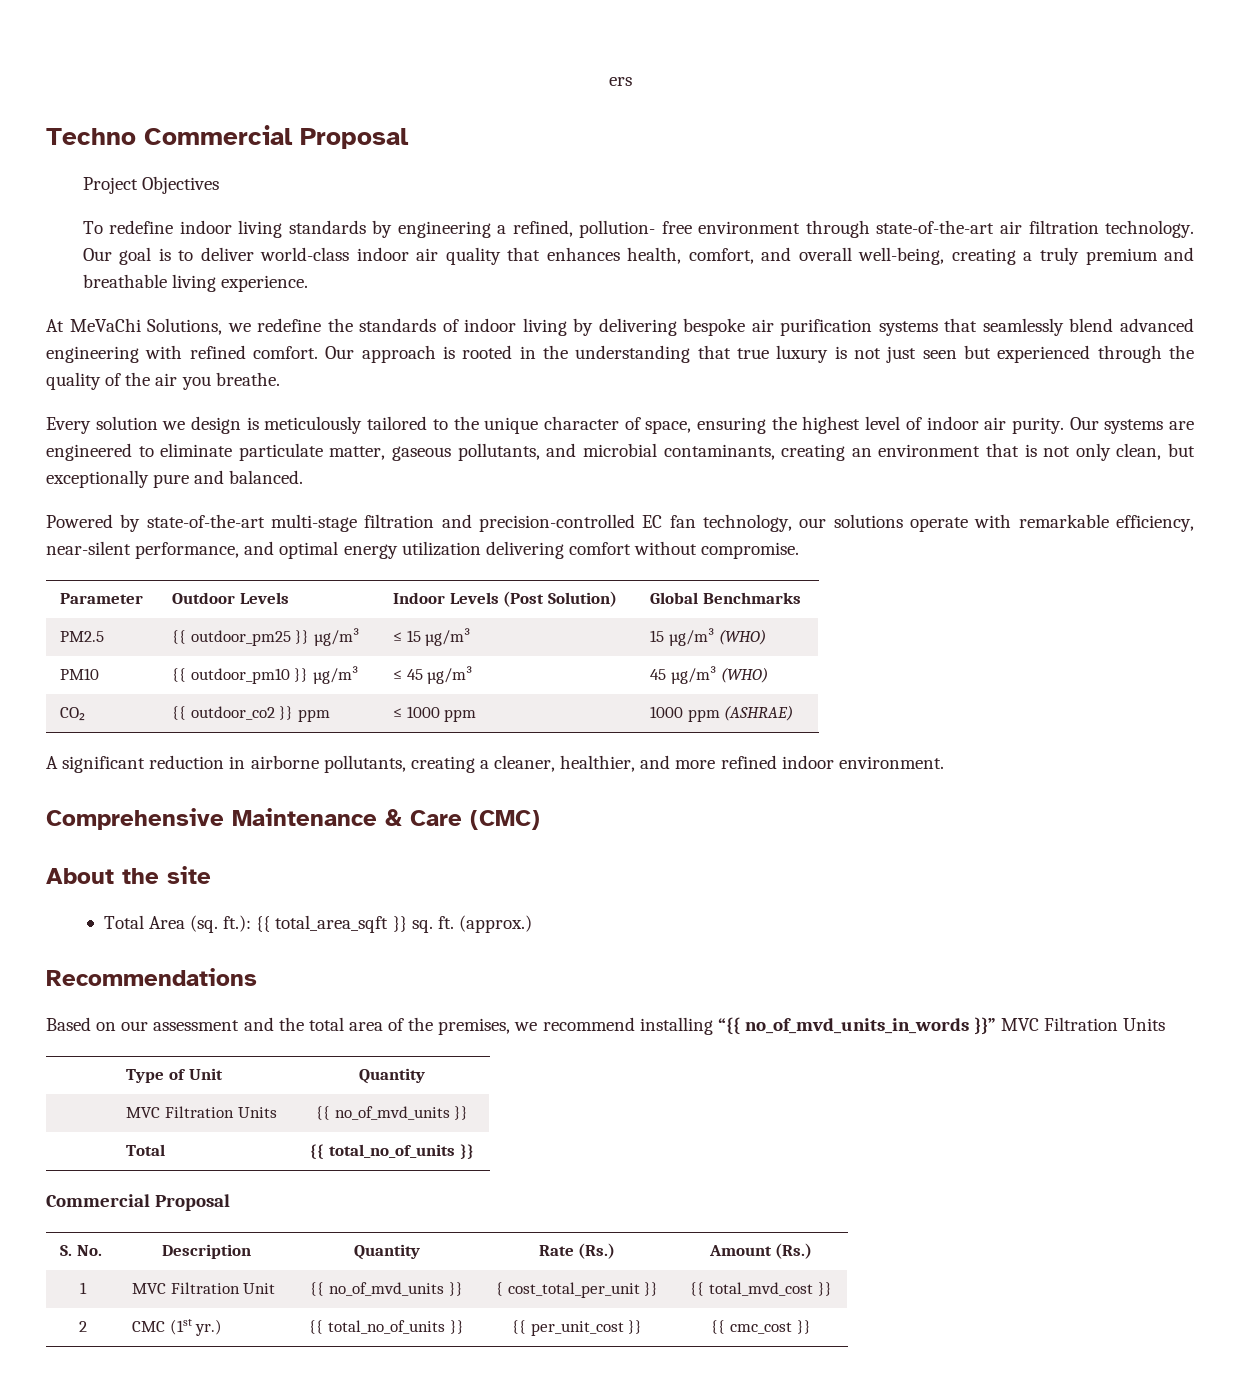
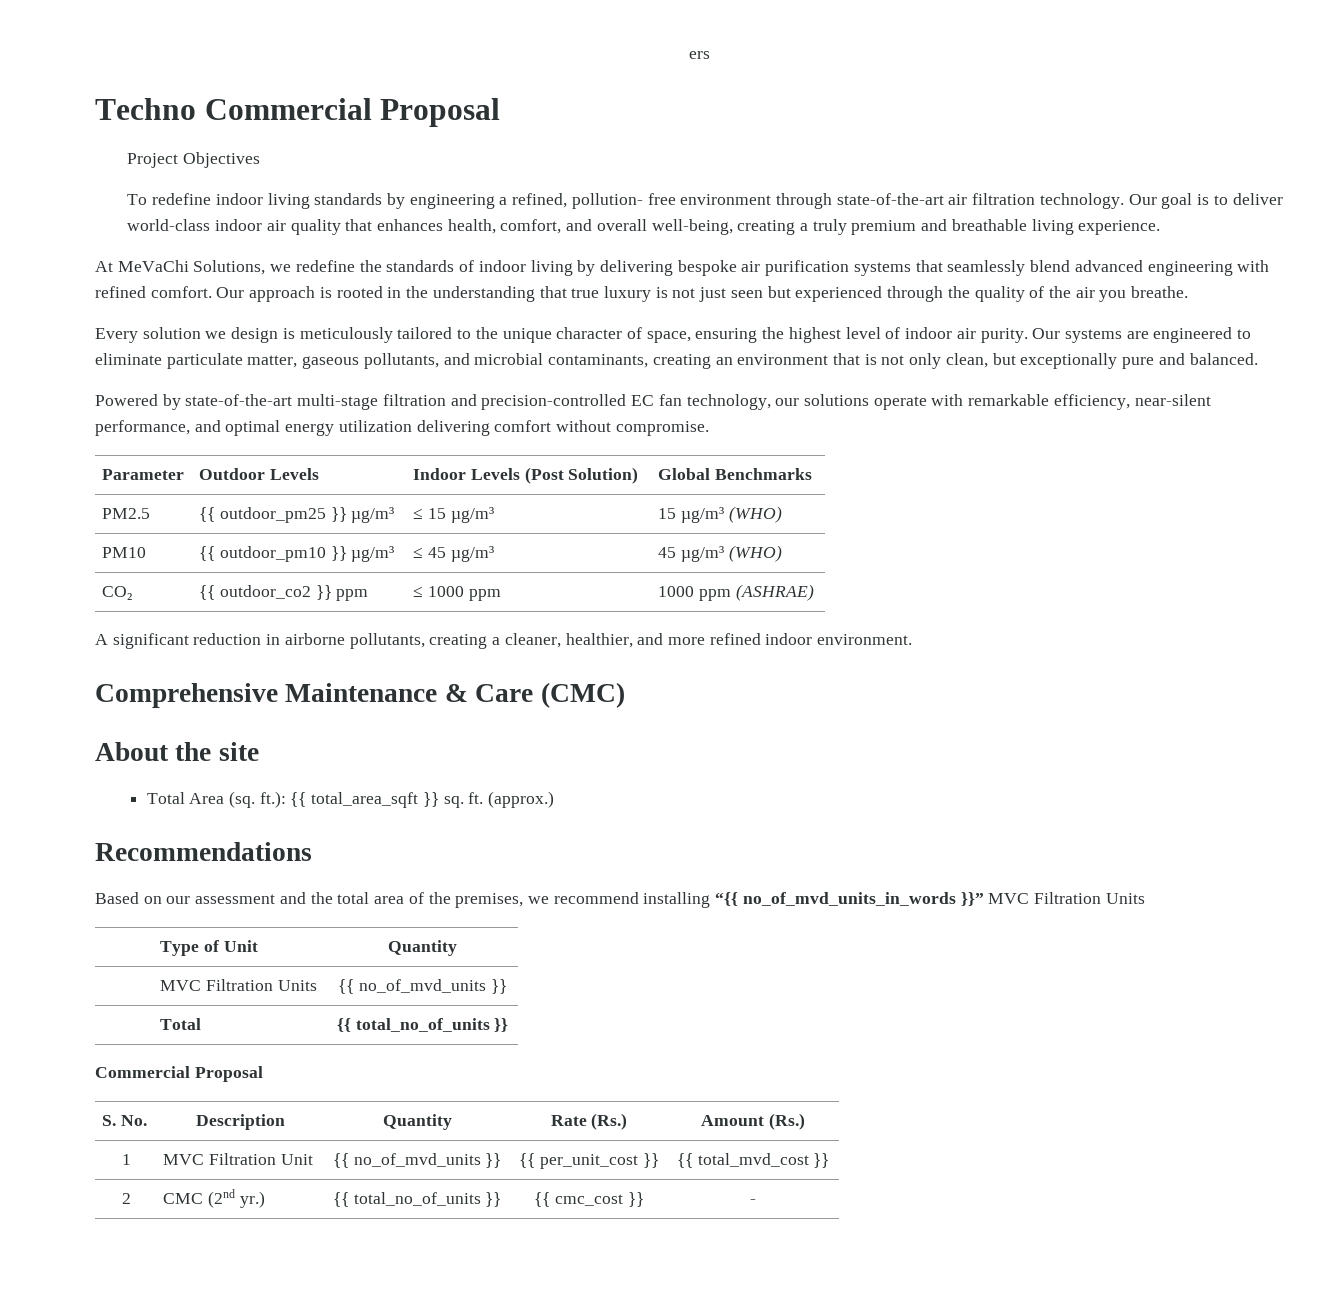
- 1 | MVC Filtration Unit | {{ no_of_mvd_units }} | { cost_total_per_unit }} | {{ total_mvd_cost }}
+ 1 | MVC Filtration Unit | {{ no_of_mvd_units }} | {{ per_unit_cost }} | {{ total_mvd_cost }}
- 2 | CMC (1st yr.) | {{ total_no_of_units }} | {{ per_unit_cost }} | {{ cmc_cost }}
+ 2 | CMC (2nd yr.) | {{ total_no_of_units }} | {{ cmc_cost }} | -

